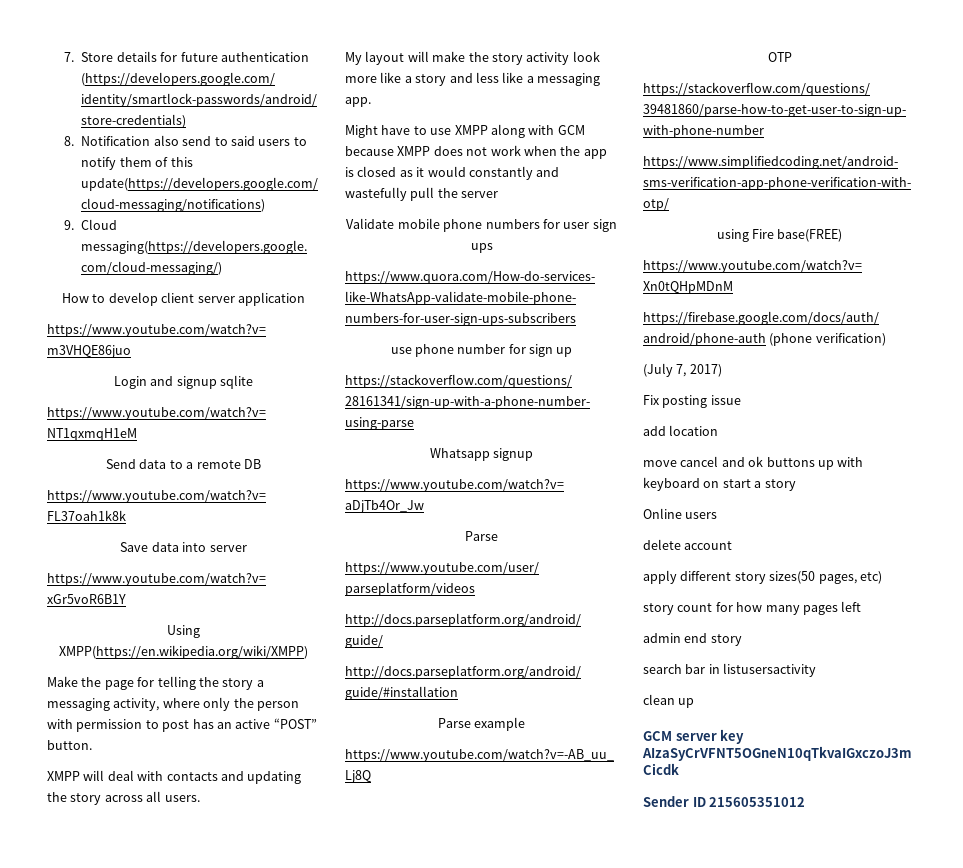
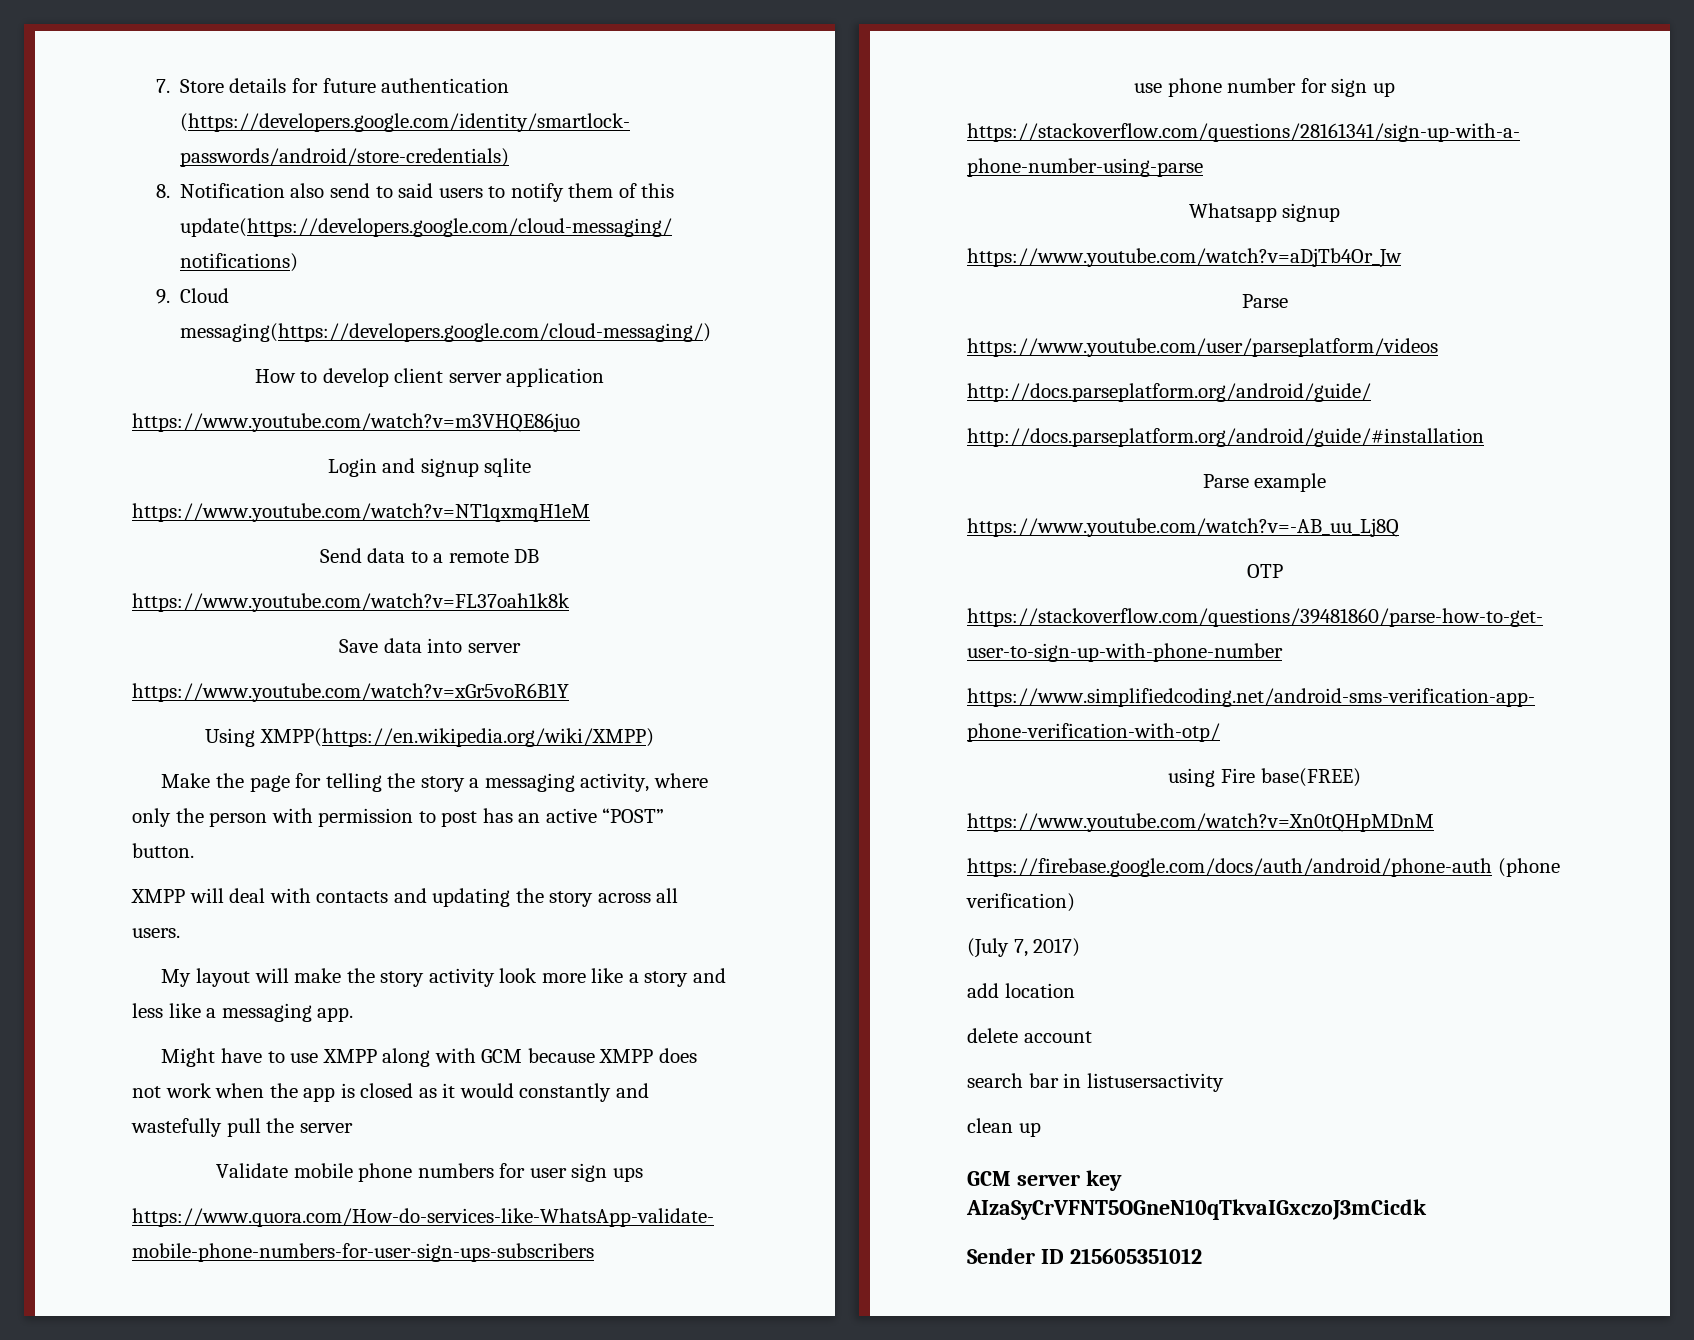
- Fix posting issue
- move cancel and ok buttons up with keyboard on start a story
- Online users
  delete account
- apply different story sizes(50 pages, etc)
- story count for how many pages left
- admin end story

